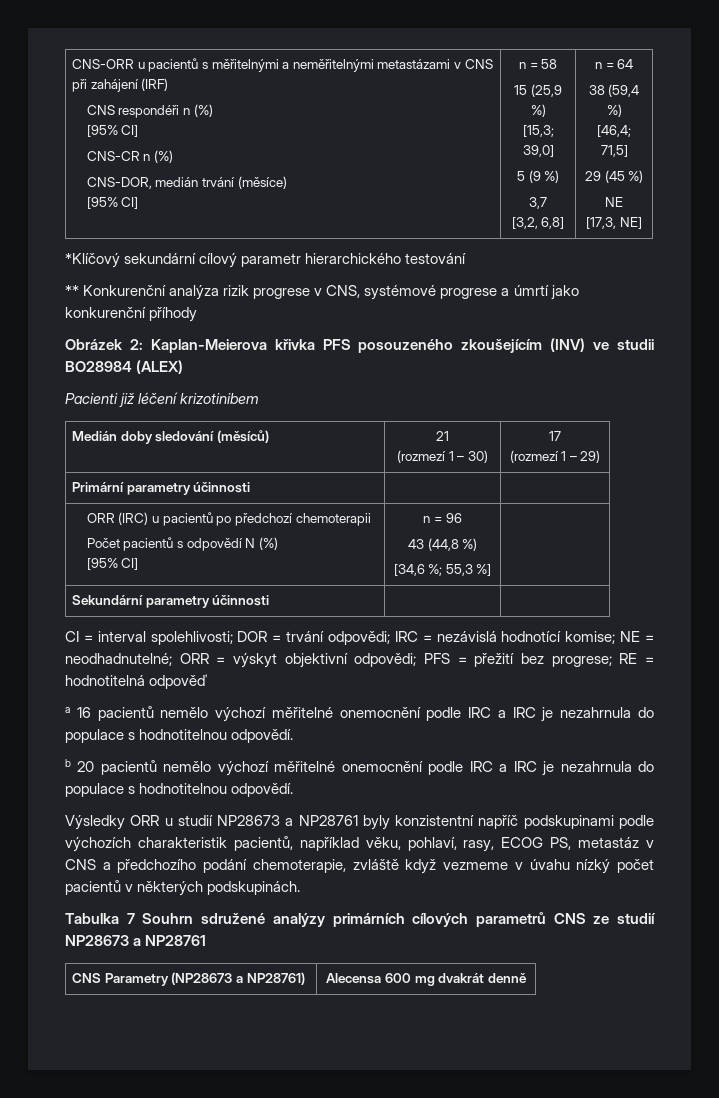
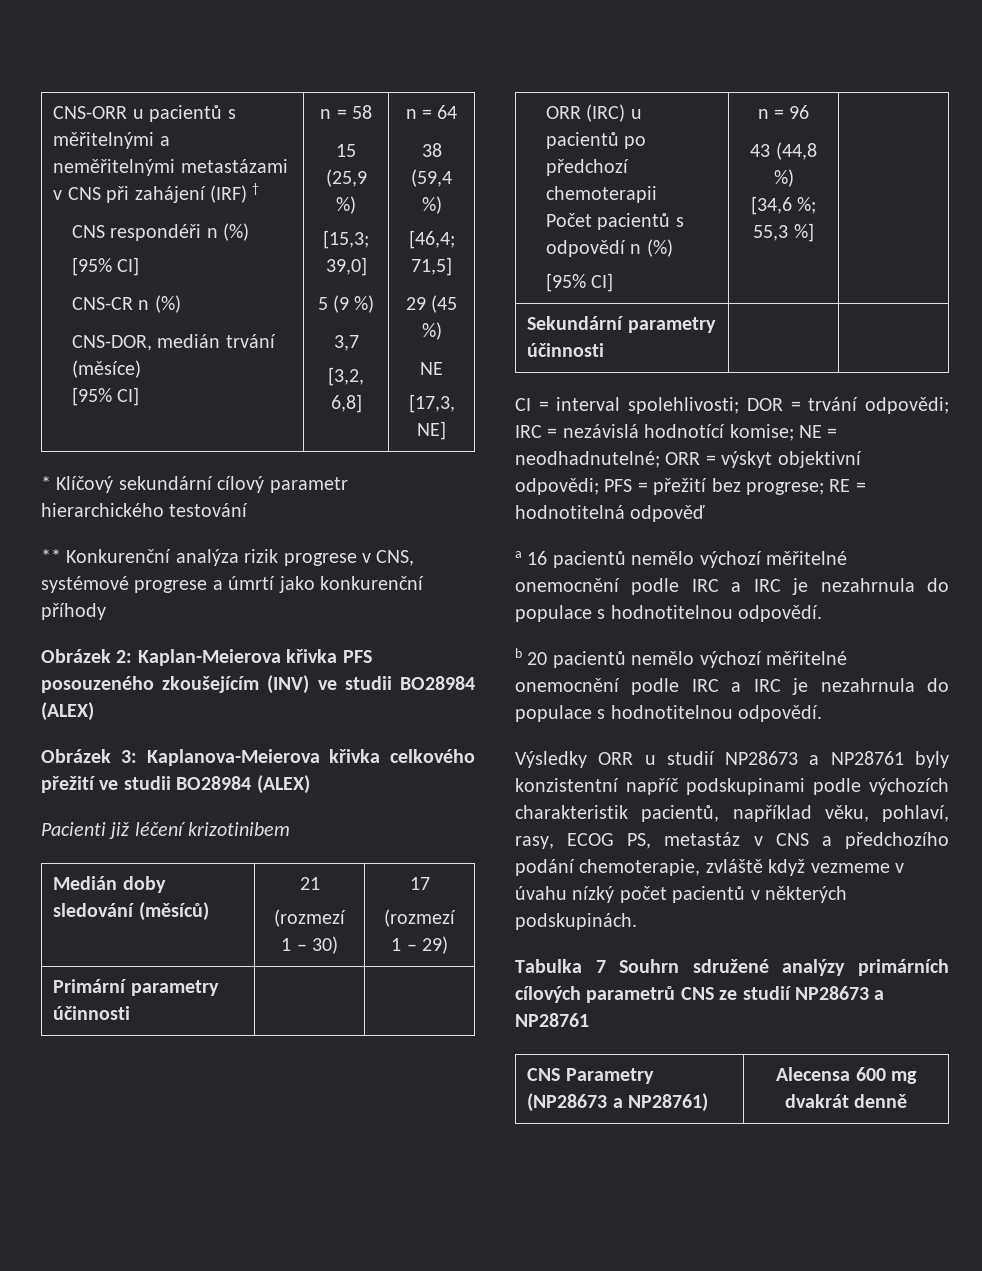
- CNS-ORR u pacientů s měřitelnými a neměřitelnými metastázami v CNS při zahájení (IRF)
+ CNS-ORR u pacientů s měřitelnými a neměřitelnými metastázami v CNS při zahájení (IRF) †
- *Klíčový sekundární cílový parametr hierarchického testování
+ * Klíčový sekundární cílový parametr hierarchického testování
+ Obrázek 3: Kaplanova-Meierova křivka celkového přežití ve studii BO28984 (ALEX)
  ORR (IRC) u pacientů po předchozí chemoterapii
- Počet pacientů s odpovědí N (%)
+ Počet pacientů s odpovědí n (%)

